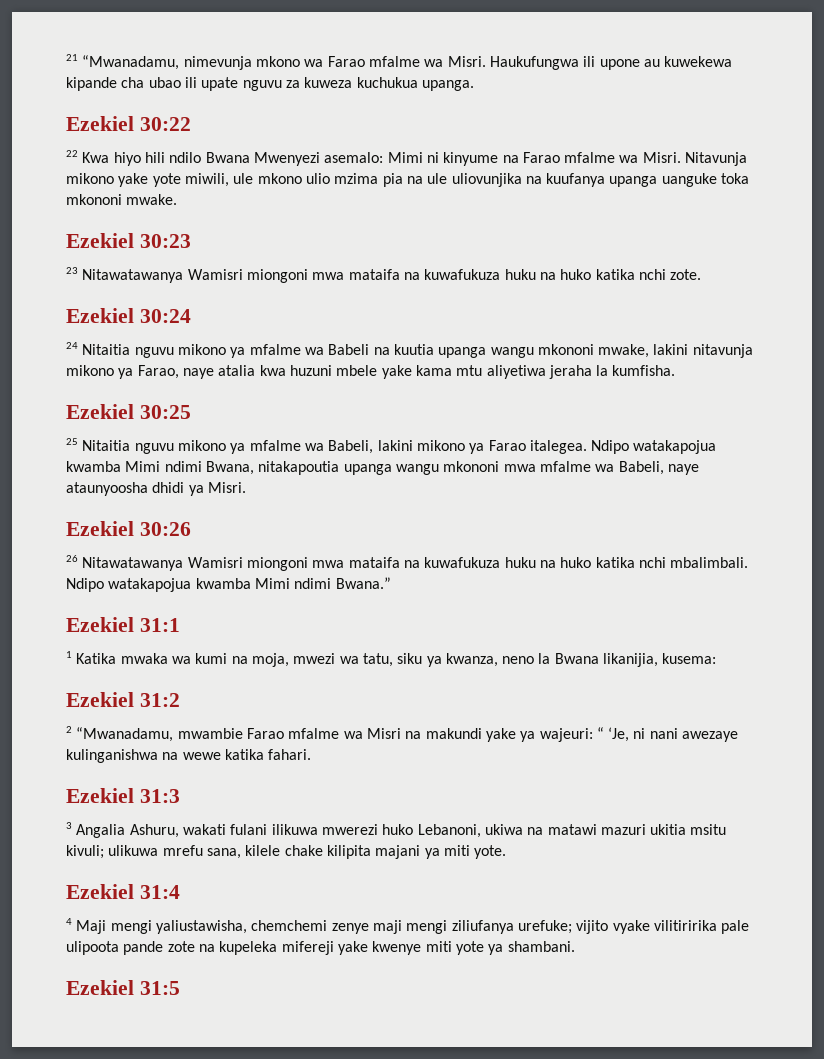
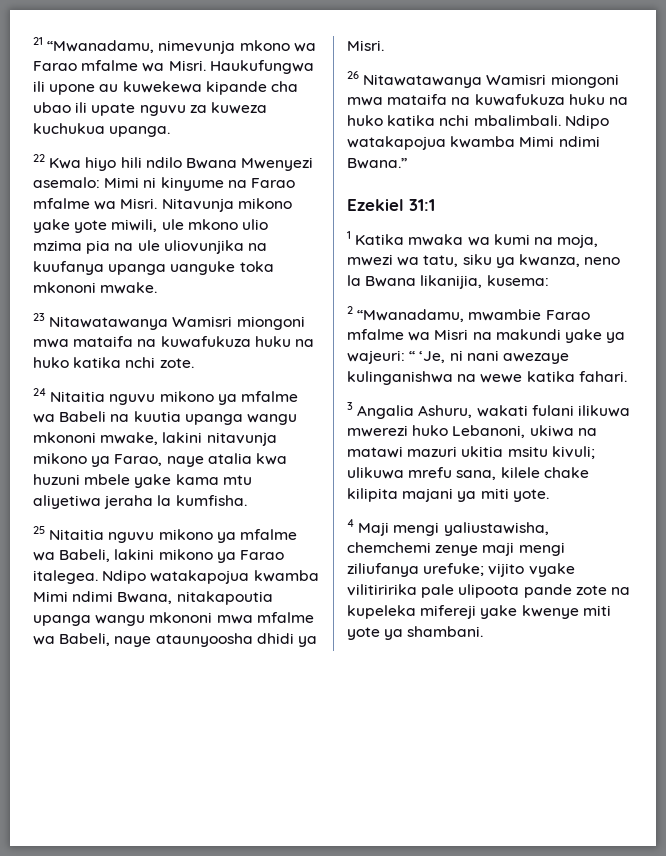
- Ezekiel 30:22
- Ezekiel 30:23
- Ezekiel 30:24
- Ezekiel 30:25
- Ezekiel 30:26
- Ezekiel 31:2
- Ezekiel 31:3
- Ezekiel 31:4
- Ezekiel 31:5

